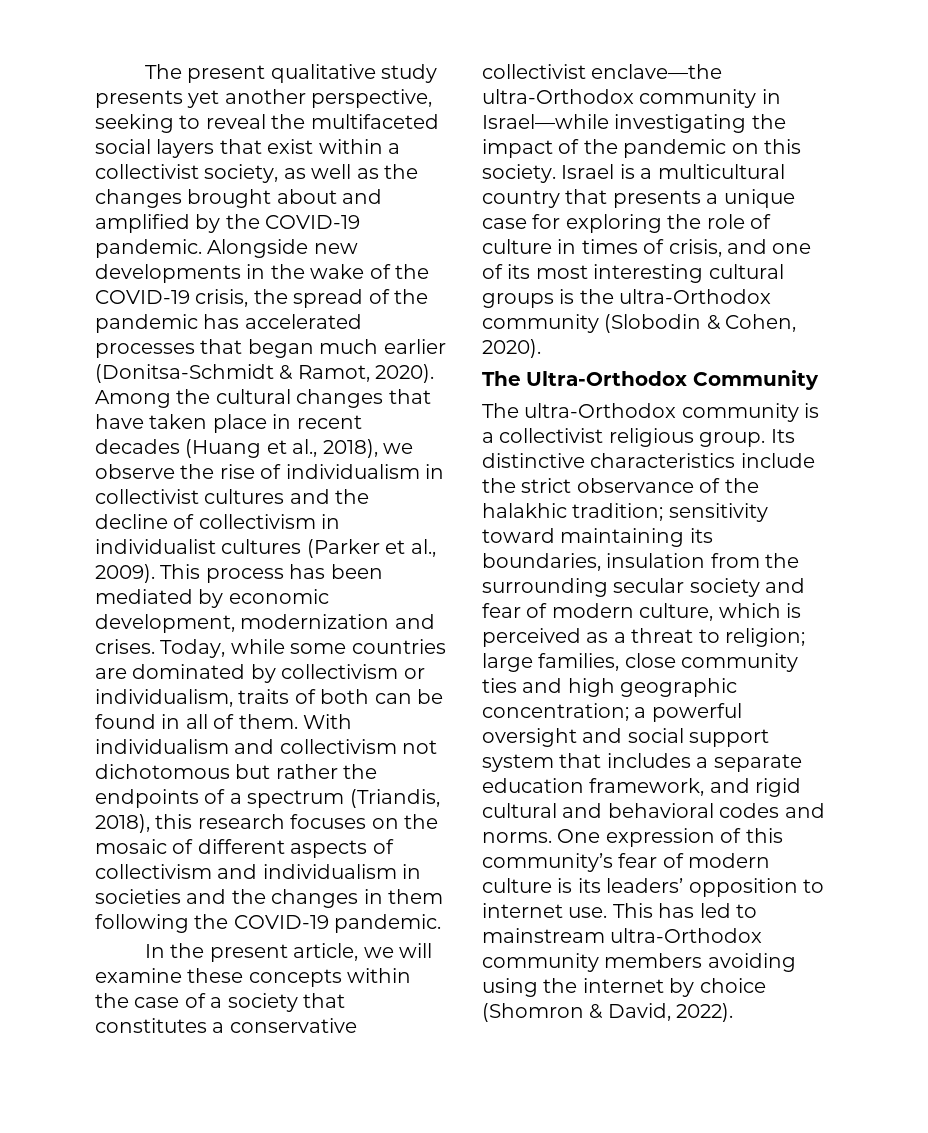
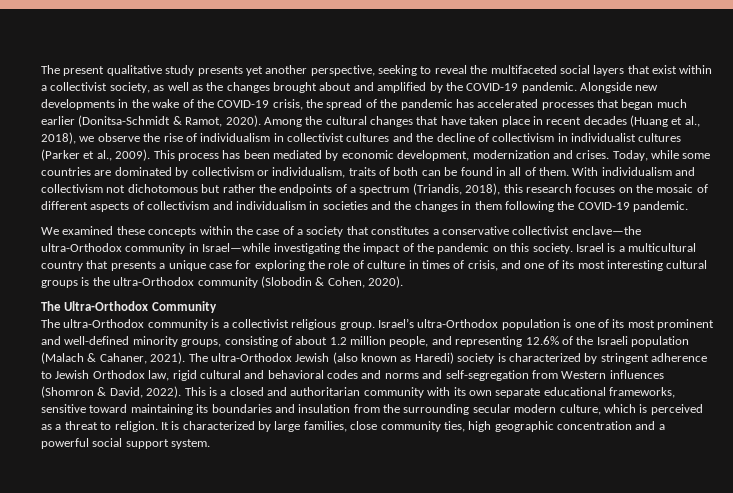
- In the present article, we will examine these concepts within the case of a society that constitutes a conservative collectivist enclave—the ultra-Orthodox community in Israel—while investigating the impact of the pandemic on this society.
+ We examined these concepts within the case of a society that constitutes a conservative collectivist enclave—the ultra-Orthodox community in Israel—while investigating the impact of the pandemic on this society.
- Its distinctive characteristics include the strict observance of the halakhic tradition; sensitivity toward maintaining its boundaries, insulation from the surrounding secular society and fear of modern culture, which is perceived as a threat to religion; large families, close community ties and high geographic concentration; a powerful oversight and social support system that includes a separate education framework, and rigid cultural and behavioral codes and norms. One expression of this community’s fear of modern culture is its leaders’ opposition to internet use. This has led to mainstream ultra-Orthodox community members avoiding using the internet by choice (Shomron & David, 2022).
+ Israel’s ultra-Orthodox population is one of its most prominent and well-defined minority groups, consisting of about 1.2 million people, and representing 12.6% of the Israeli population (Malach & Cahaner, 2021). The ultra-Orthodox Jewish (also known as Haredi) society is characterized by stringent adherence to Jewish Orthodox law, rigid cultural and behavioral codes and norms and self-segregation from Western influences (Shomron & David, 2022). This is a closed and authoritarian community with its own separate educational frameworks, sensitive toward maintaining its boundaries and insulation from the surrounding secular modern culture, which is perceived as a threat to religion. It is characterized by large families, close community ties, high geographic concentration and a powerful social support system.

